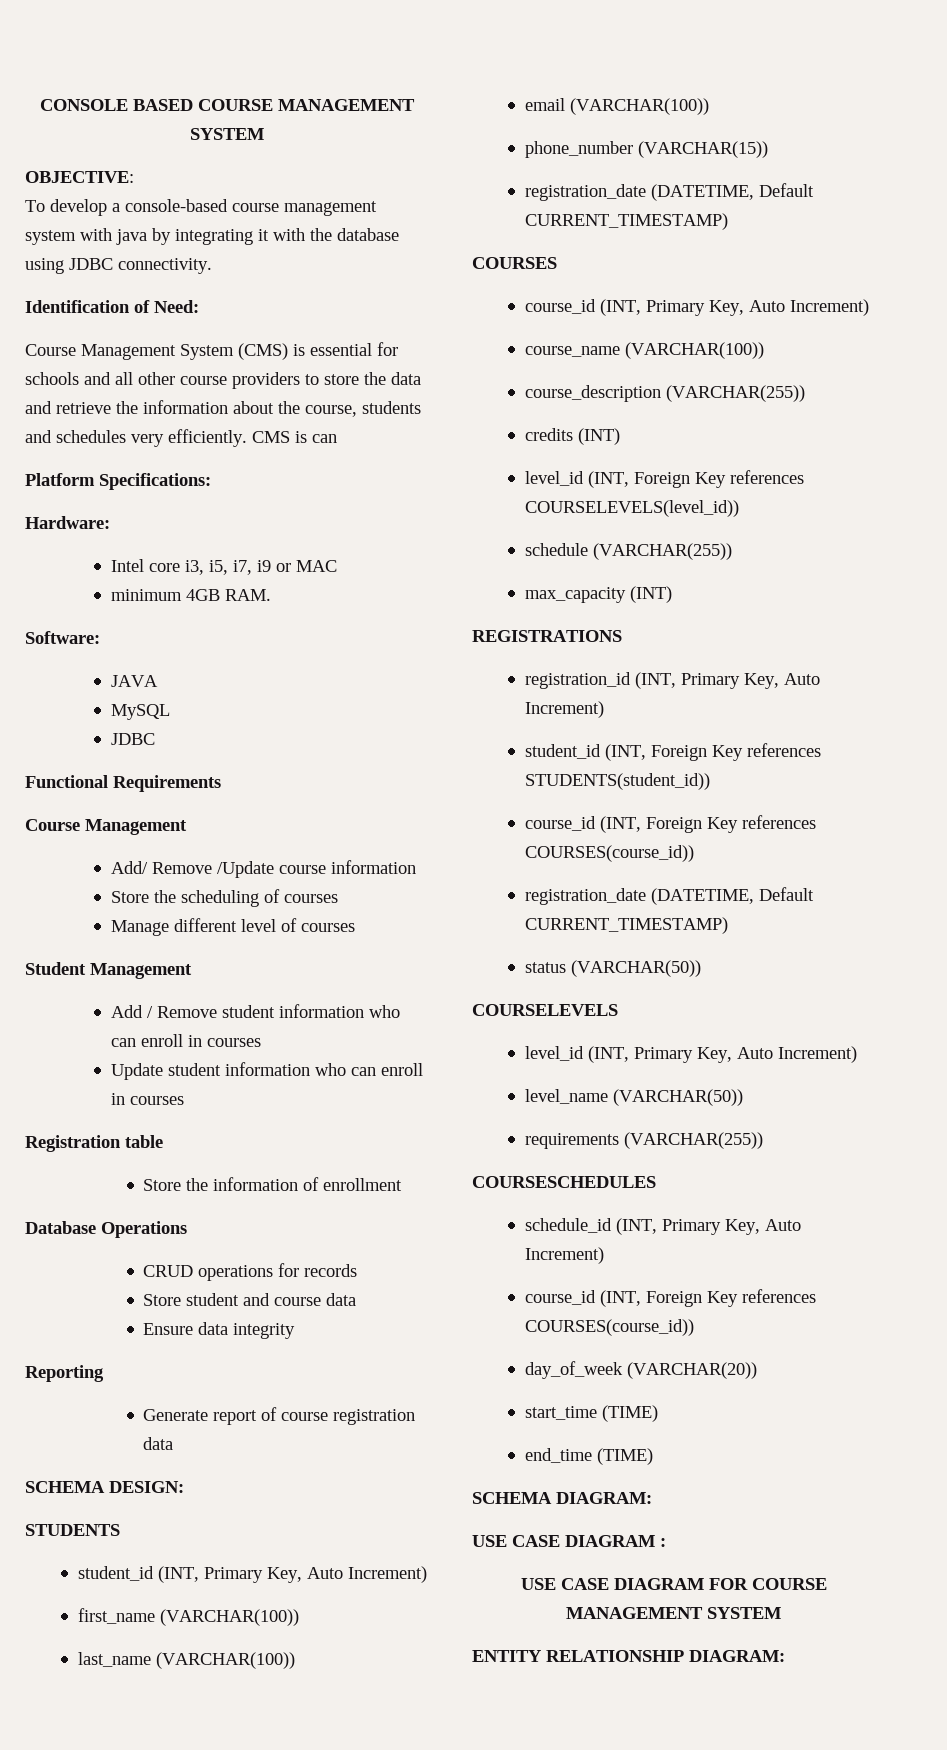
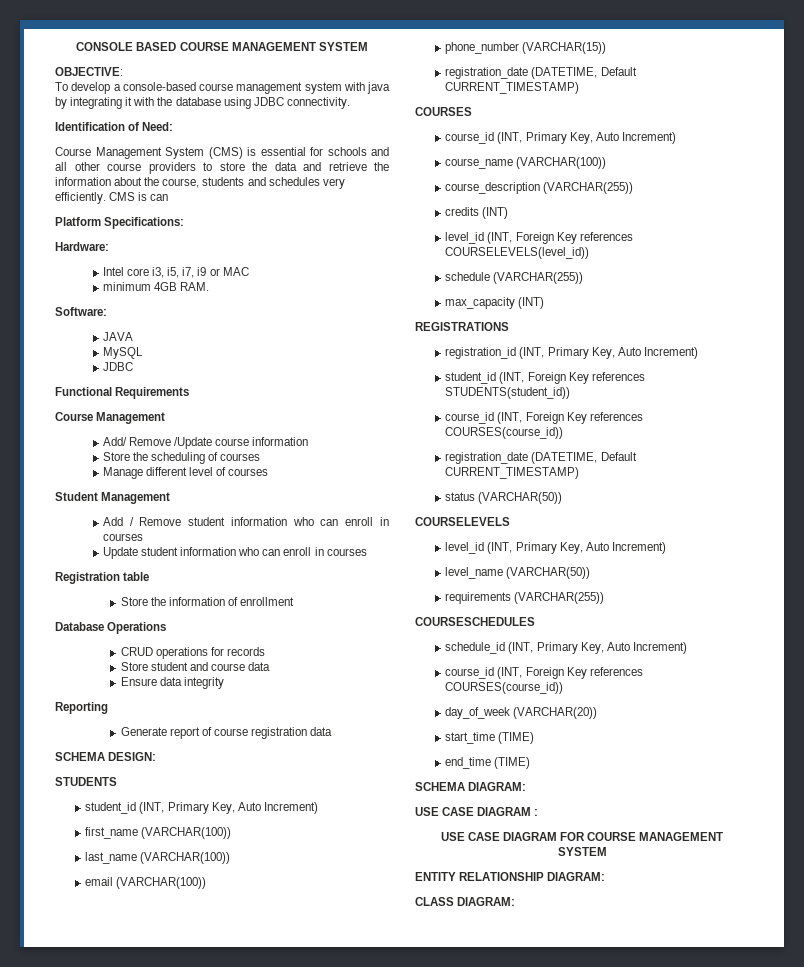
+ CLASS DIAGRAM:

